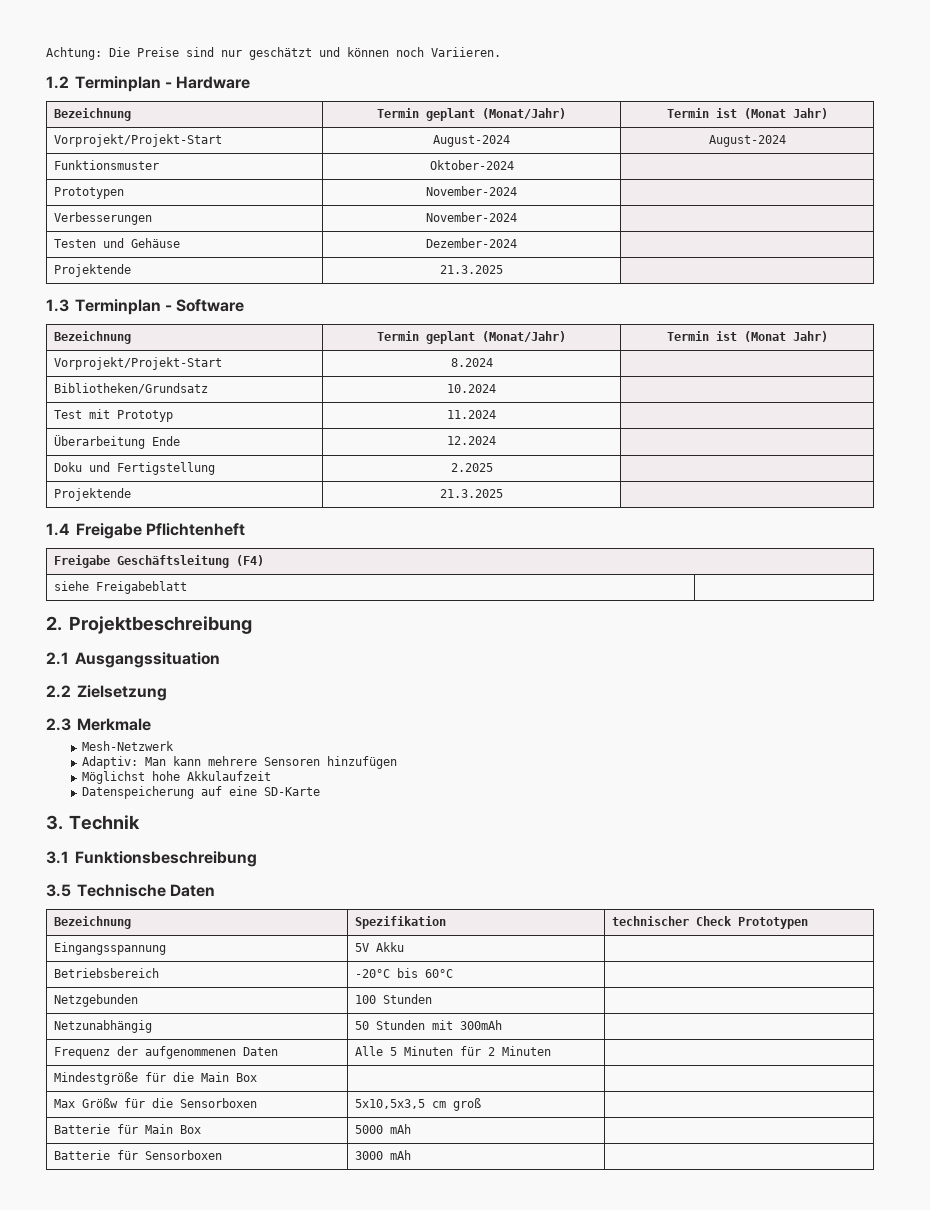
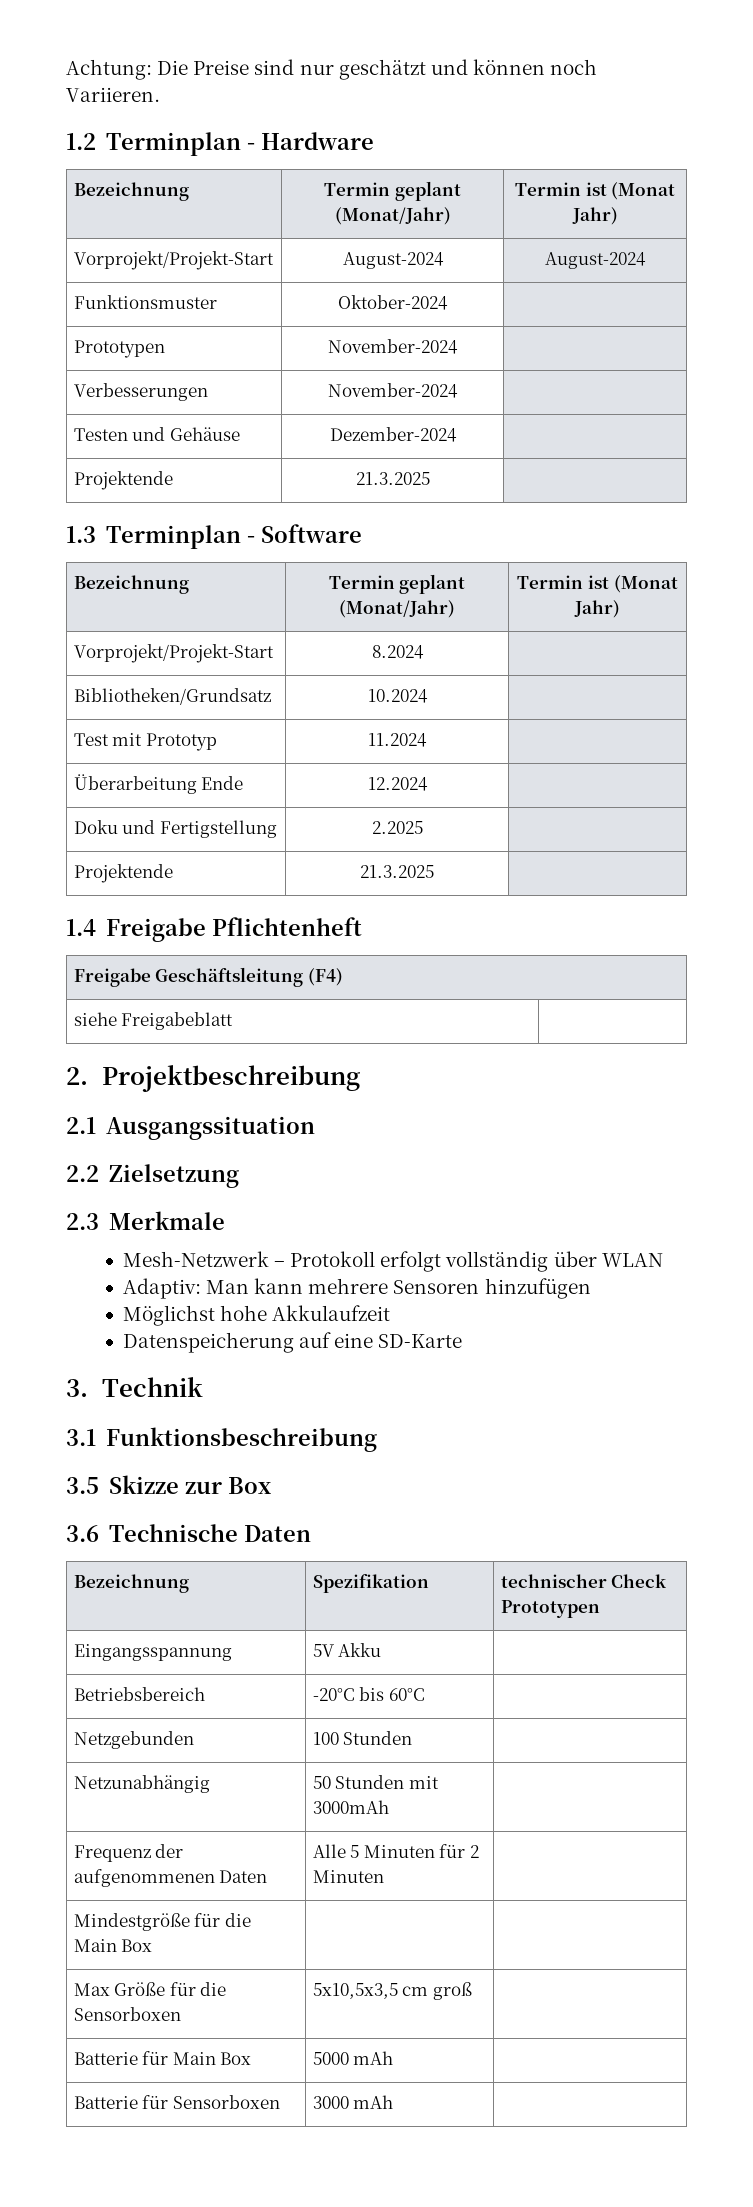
- Mesh-Netzwerk
+ Mesh-Netzwerk – Protokoll erfolgt vollständig über WLAN
- 3.5 Technische Daten
+ 3.5 Skizze zur Box
+ 3.6 Technische Daten
- Netzunabhängig | 50 Stunden mit 300mAh |
+ Netzunabhängig | 50 Stunden mit 3000mAh |
- Max Größw für die Sensorboxen | 5x10,5x3,5 cm groß |
+ Max Größe für die Sensorboxen | 5x10,5x3,5 cm groß |

